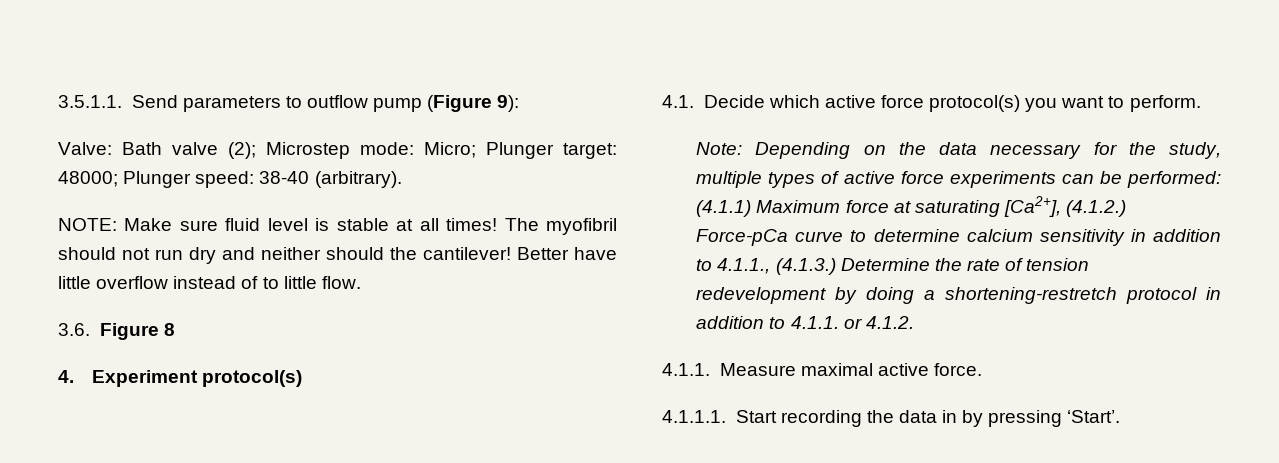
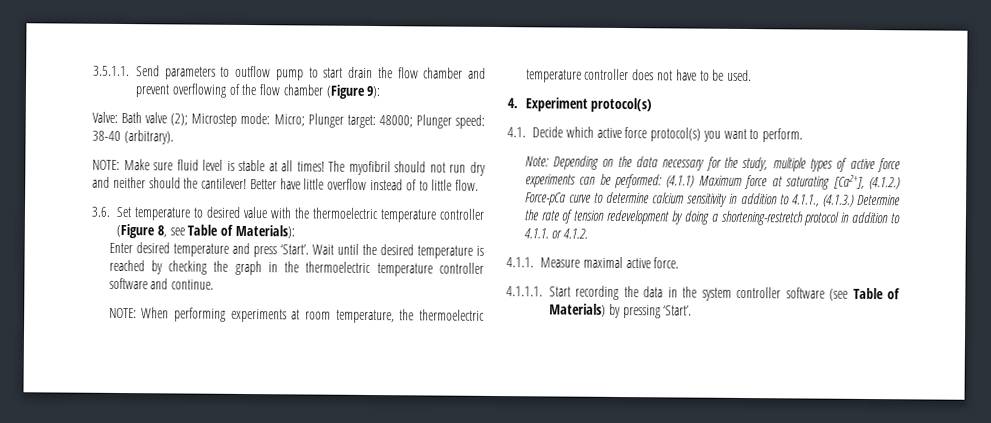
- 3.5.1.1. Send parameters to outflow pump (Figure 9):
+ 3.5.1.1. Send parameters to outflow pump to start drain the flow chamber and prevent overflowing of the flow chamber (Figure 9):
- 3.6. Figure 8
+ 3.6. Set temperature to desired value with the thermoelectric temperature controller (Figure 8, see Table of Materials):
+ Enter desired temperature and press ‘Start’. Wait until the desired temperature is reached by checking the graph in the thermoelectric temperature controller software and continue.
+ NOTE: When performing experiments at room temperature, the thermoelectric temperature controller does not have to be used.
- 4.1.1.1. Start recording the data in by pressing ‘Start’.
+ 4.1.1.1. Start recording the data in the system controller software (see Table of Materials) by pressing ‘Start’.

